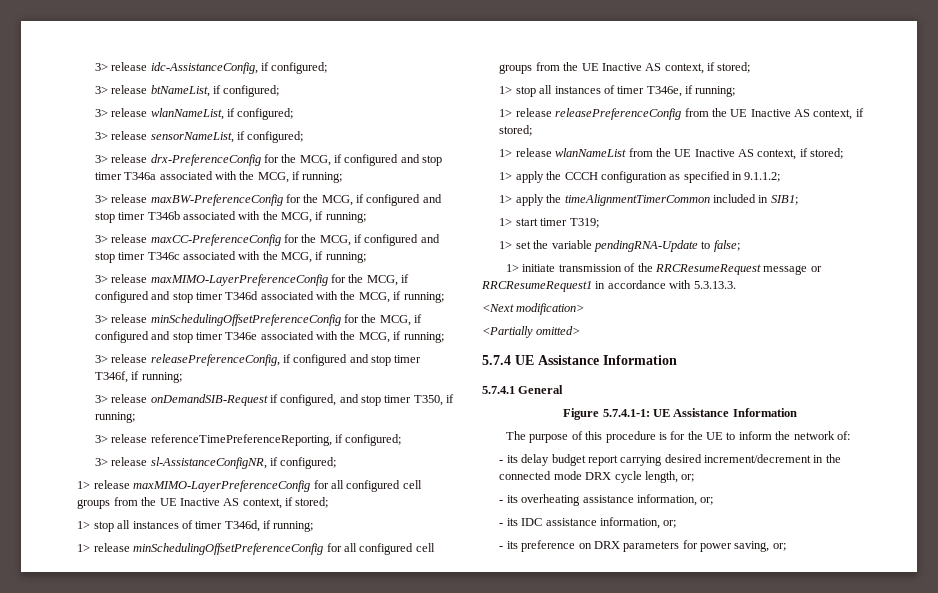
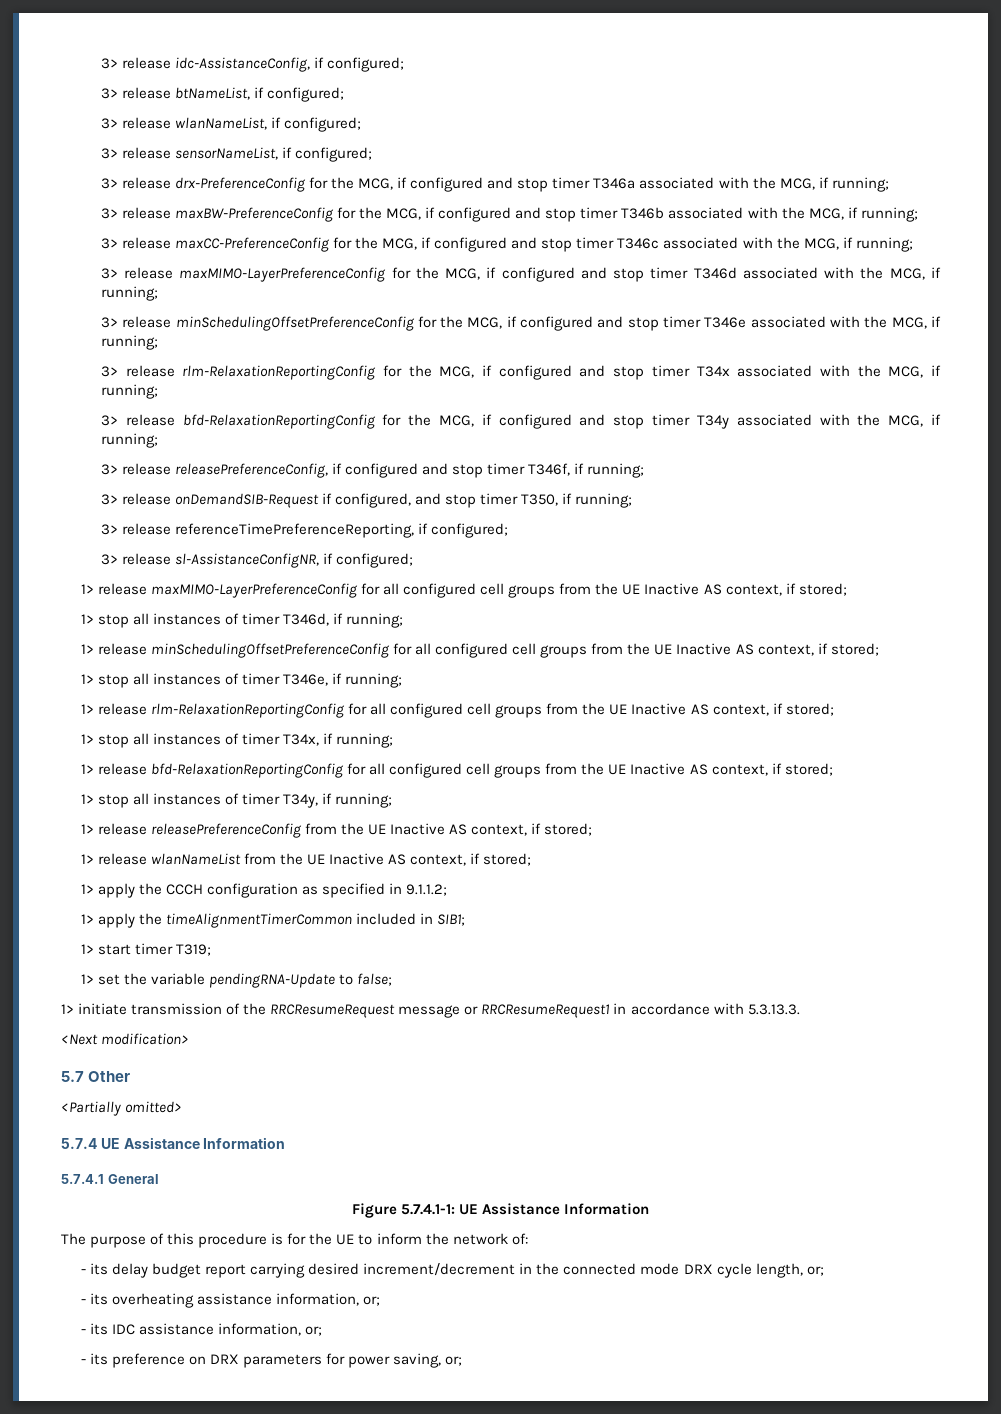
+ 3> release rlm-RelaxationReportingConfig for the MCG, if configured and stop timer T34x associated with the MCG, if running;
+ 3> release bfd-RelaxationReportingConfig for the MCG, if configured and stop timer T34y associated with the MCG, if running;
+ 1> release rlm-RelaxationReportingConfig for all configured cell groups from the UE Inactive AS context, if stored;
+ 1> stop all instances of timer T34x, if running;
+ 1> release bfd-RelaxationReportingConfig for all configured cell groups from the UE Inactive AS context, if stored;
+ 1> stop all instances of timer T34y, if running;
+ 5.7 Other

